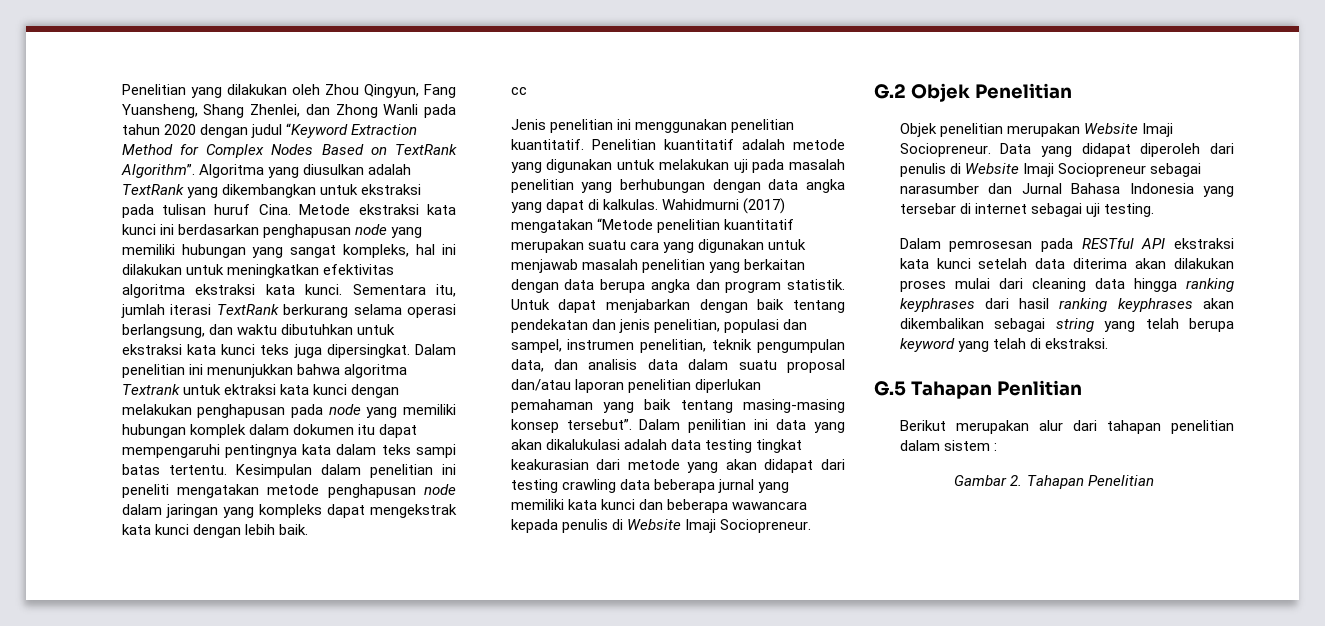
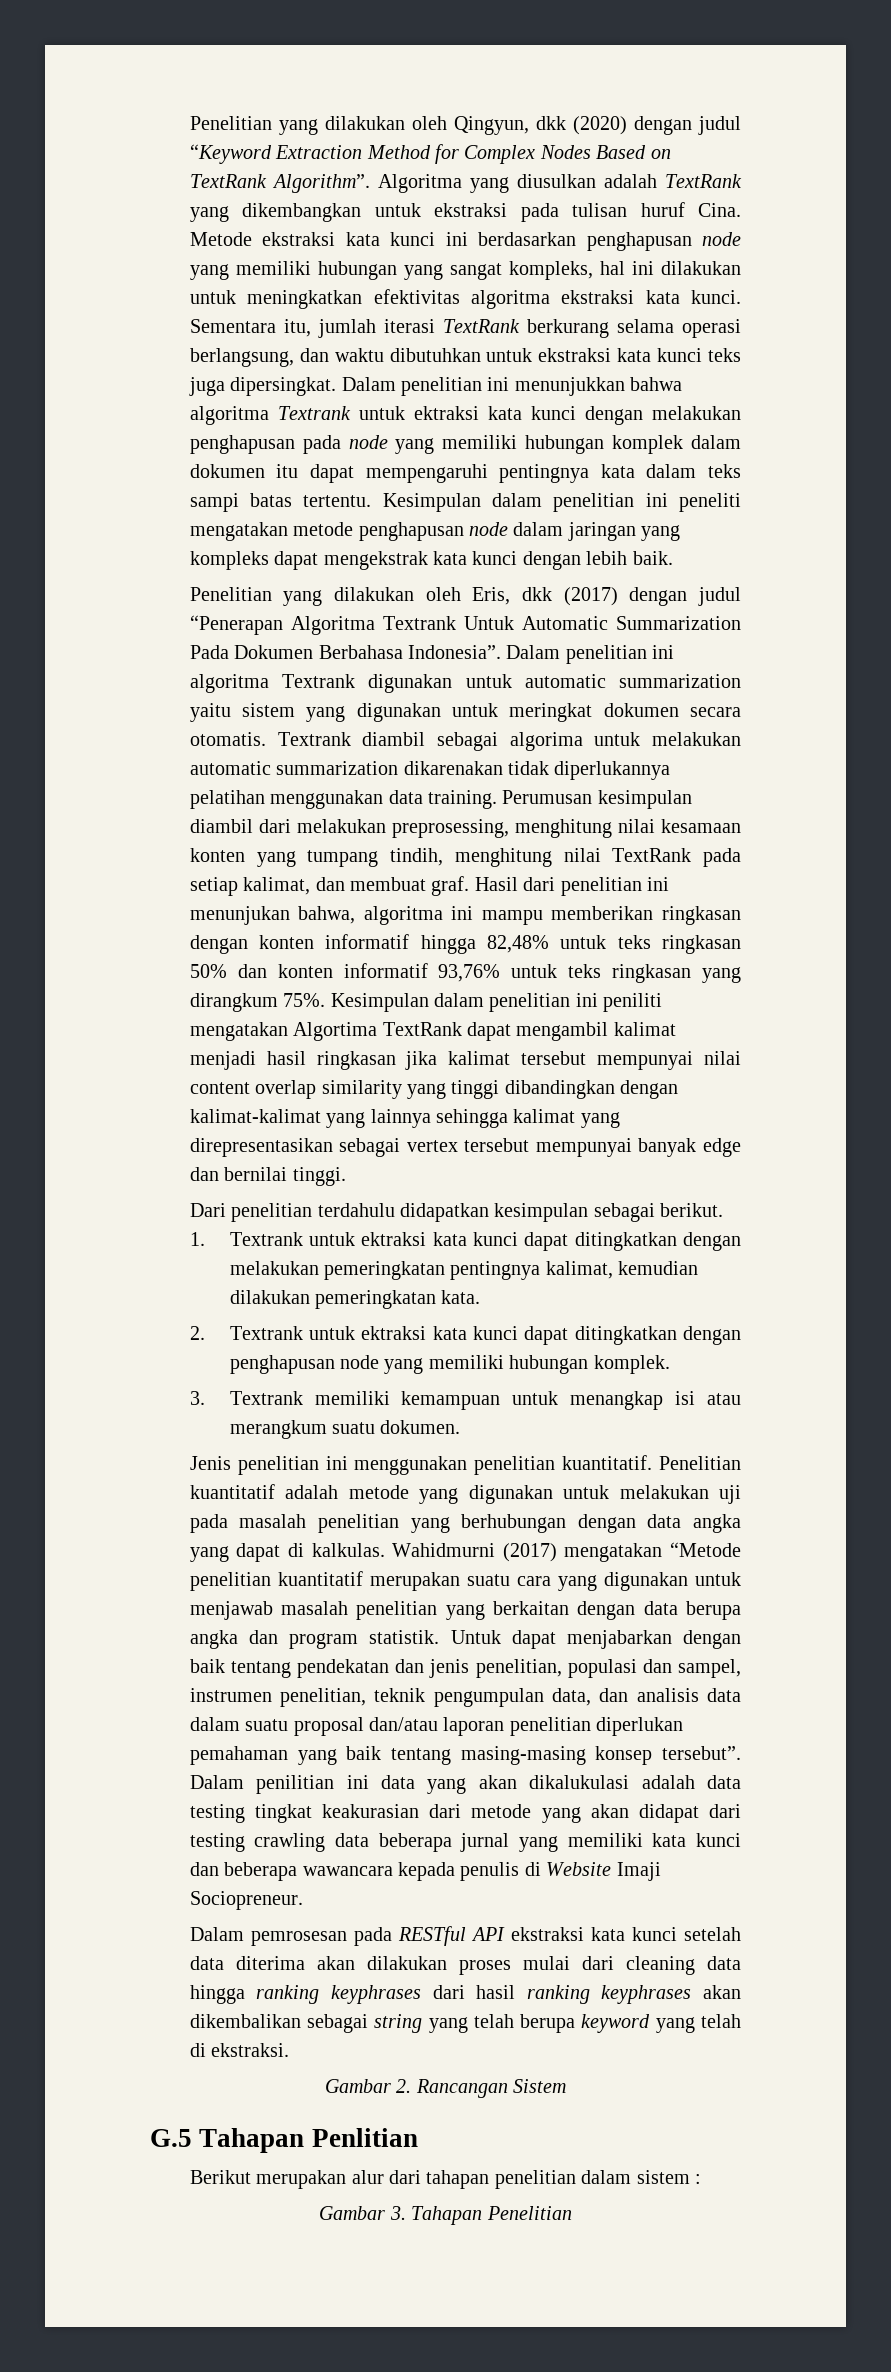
- Penelitian yang dilakukan oleh Zhou Qingyun, Fang Yuansheng, Shang Zhenlei, dan Zhong Wanli pada tahun 2020 dengan judul “Keyword Extraction Method for Complex Nodes Based on TextRank Algorithm”.
+ Penelitian yang dilakukan oleh Qingyun, dkk (2020) dengan judul “Keyword Extraction Method for Complex Nodes Based on TextRank Algorithm”.
- cc
+ Penelitian yang dilakukan oleh Eris, dkk (2017) dengan judul “Penerapan Algoritma Textrank Untuk Automatic Summarization Pada Dokumen Berbahasa Indonesia”. Dalam penelitian ini algoritma Textrank digunakan untuk automatic summarization yaitu sistem yang digunakan untuk meringkat dokumen secara otomatis. Textrank diambil sebagai algorima untuk melakukan automatic summarization dikarenakan tidak diperlukannya pelatihan menggunakan data training. Perumusan kesimpulan diambil dari melakukan preprosessing, menghitung nilai kesamaan konten yang tumpang tindih, menghitung nilai TextRank pada setiap kalimat, dan membuat graf. Hasil dari penelitian ini menunjukan bahwa, algoritma ini mampu memberikan ringkasan dengan konten informatif hingga 82,48% untuk teks ringkasan 50% dan konten informatif 93,76% untuk teks ringkasan yang dirangkum 75%. Kesimpulan dalam penelitian ini peniliti mengatakan Algortima TextRank dapat mengambil kalimat menjadi hasil ringkasan jika kalimat tersebut mempunyai nilai content overlap similarity yang tinggi dibandingkan dengan kalimat-kalimat yang lainnya sehingga kalimat yang direpresentasikan sebagai vertex tersebut mempunyai banyak edge dan bernilai tinggi.
+ Dari penelitian terdahulu didapatkan kesimpulan sebagai berikut.
+ 1. Textrank untuk ektraksi kata kunci dapat ditingkatkan dengan melakukan pemeringkatan pentingnya kalimat, kemudian dilakukan pemeringkatan kata.
+ 2. Textrank untuk ektraksi kata kunci dapat ditingkatkan dengan penghapusan node yang memiliki hubungan komplek.
+ 3. Textrank memiliki kemampuan untuk menangkap isi atau merangkum suatu dokumen.
- G.2 Objek Penelitian
- Objek penelitian merupakan Website Imaji Sociopreneur. Data yang didapat diperoleh dari penulis di Website Imaji Sociopreneur sebagai narasumber dan Jurnal Bahasa Indonesia yang tersebar di internet sebagai uji testing.
+ Gambar 2. Rancangan Sistem
- Gambar 2. Tahapan Penelitian
+ Gambar 3. Tahapan Penelitian

